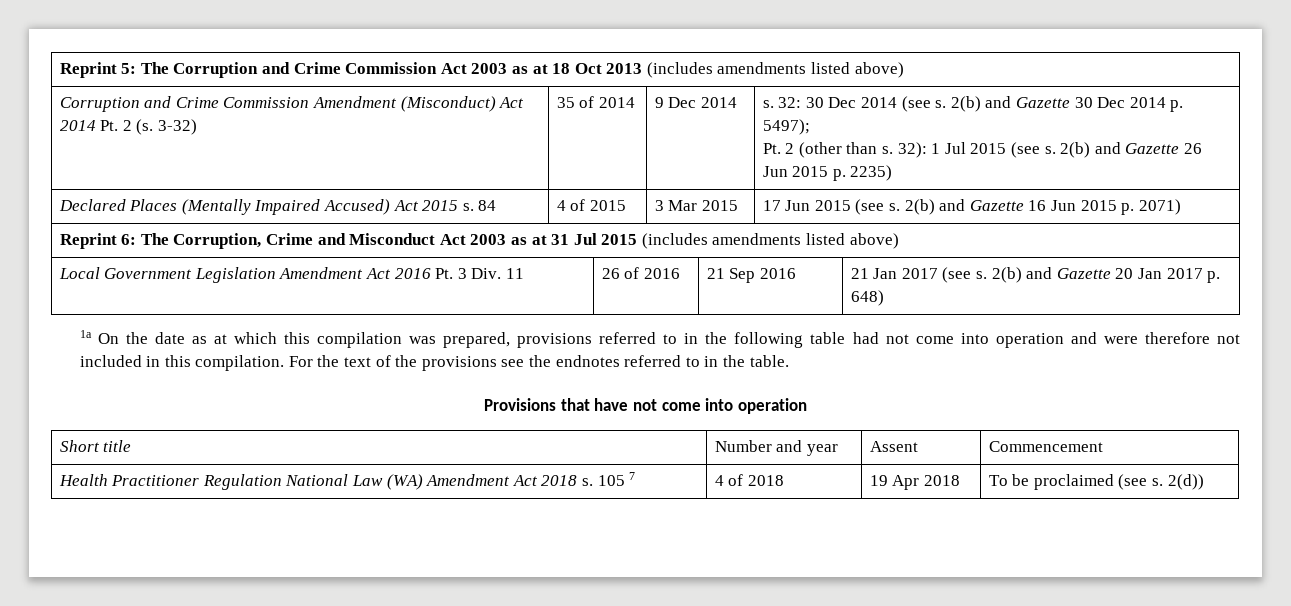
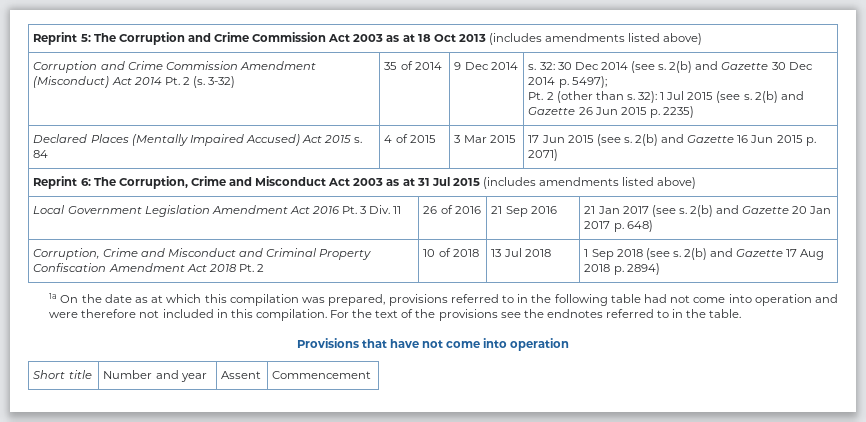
+ Corruption, Crime and Misconduct and Criminal Property Confiscation Amendment Act 2018 Pt. 2 | 10 of 2018 | 13 Jul 2018 | 1 Sep 2018 (see s. 2(b) and Gazette 17 Aug 2018 p. 2894)
- Health Practitioner Regulation National Law (WA) Amendment Act 2018 s. 105 7 | 4 of 2018 | 19 Apr 2018 | To be proclaimed (see s. 2(d))

